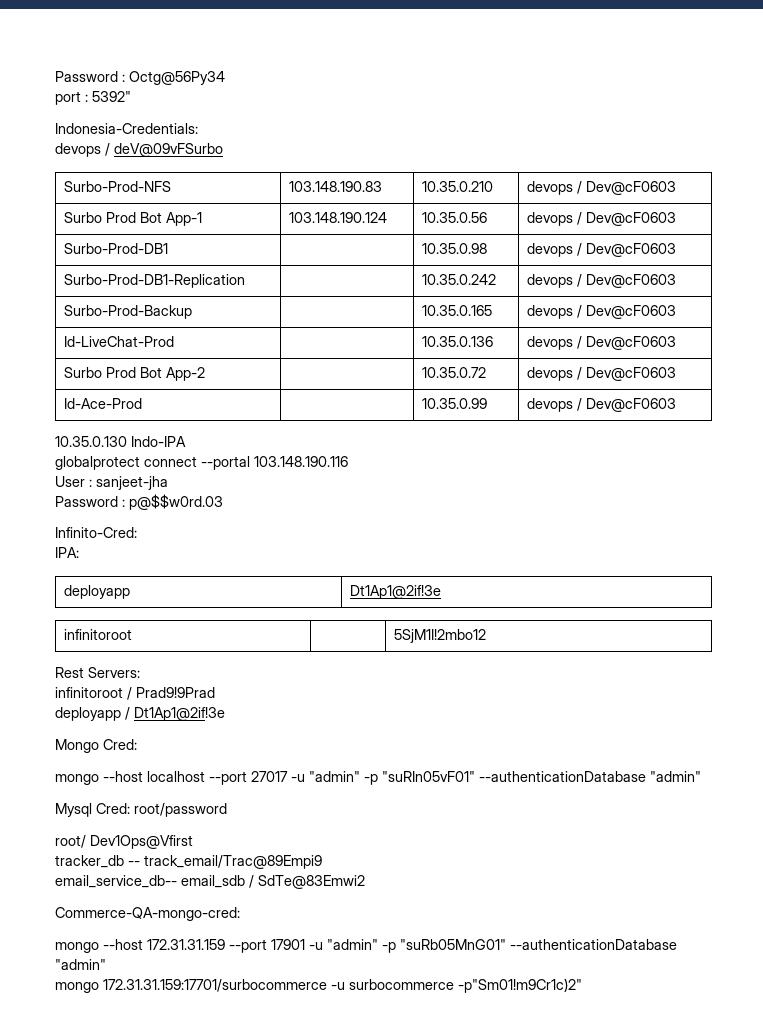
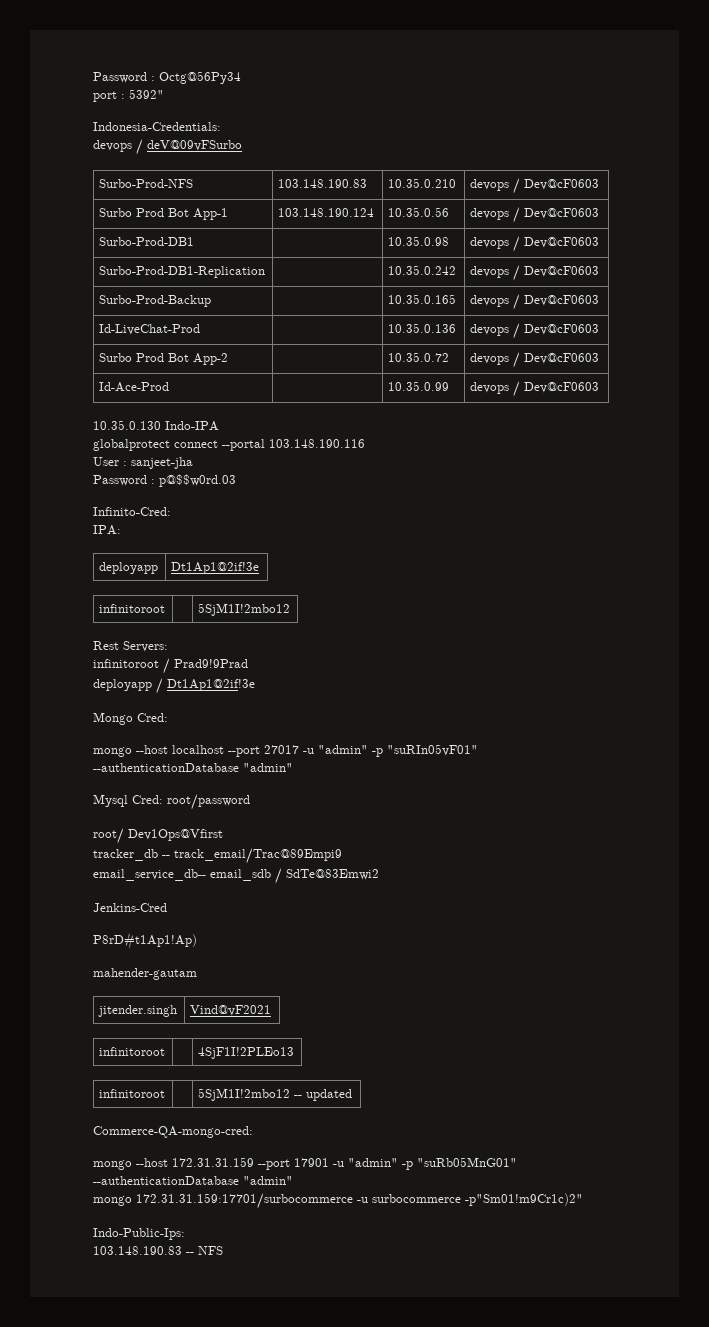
+ Jenkins-Cred
+ P8rD#t1Ap1!Ap)
+ mahender-gautam
+ jitender.singh | Vind@vF2021
+ infinitoroot | | 4SjF1I!2PLEo13
+ infinitoroot | | 5SjM1I!2mbo12 -- updated
+ Indo-Public-Ips:
+ 103.148.190.83 -- NFS

